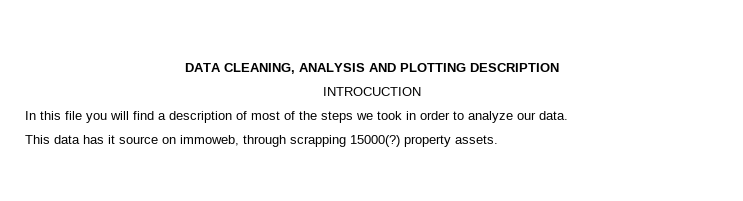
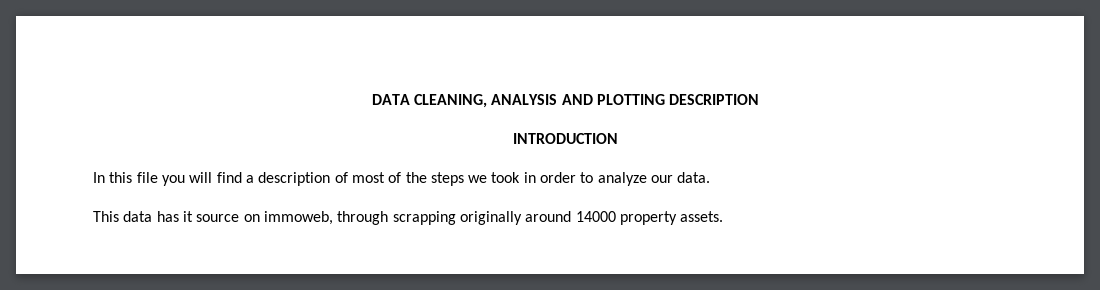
- INTROCUCTION
+ INTRODUCTION
- This data has it source on immoweb, through scrapping 15000(?) property assets.
+ This data has it source on immoweb, through scrapping originally around 14000 property assets.

